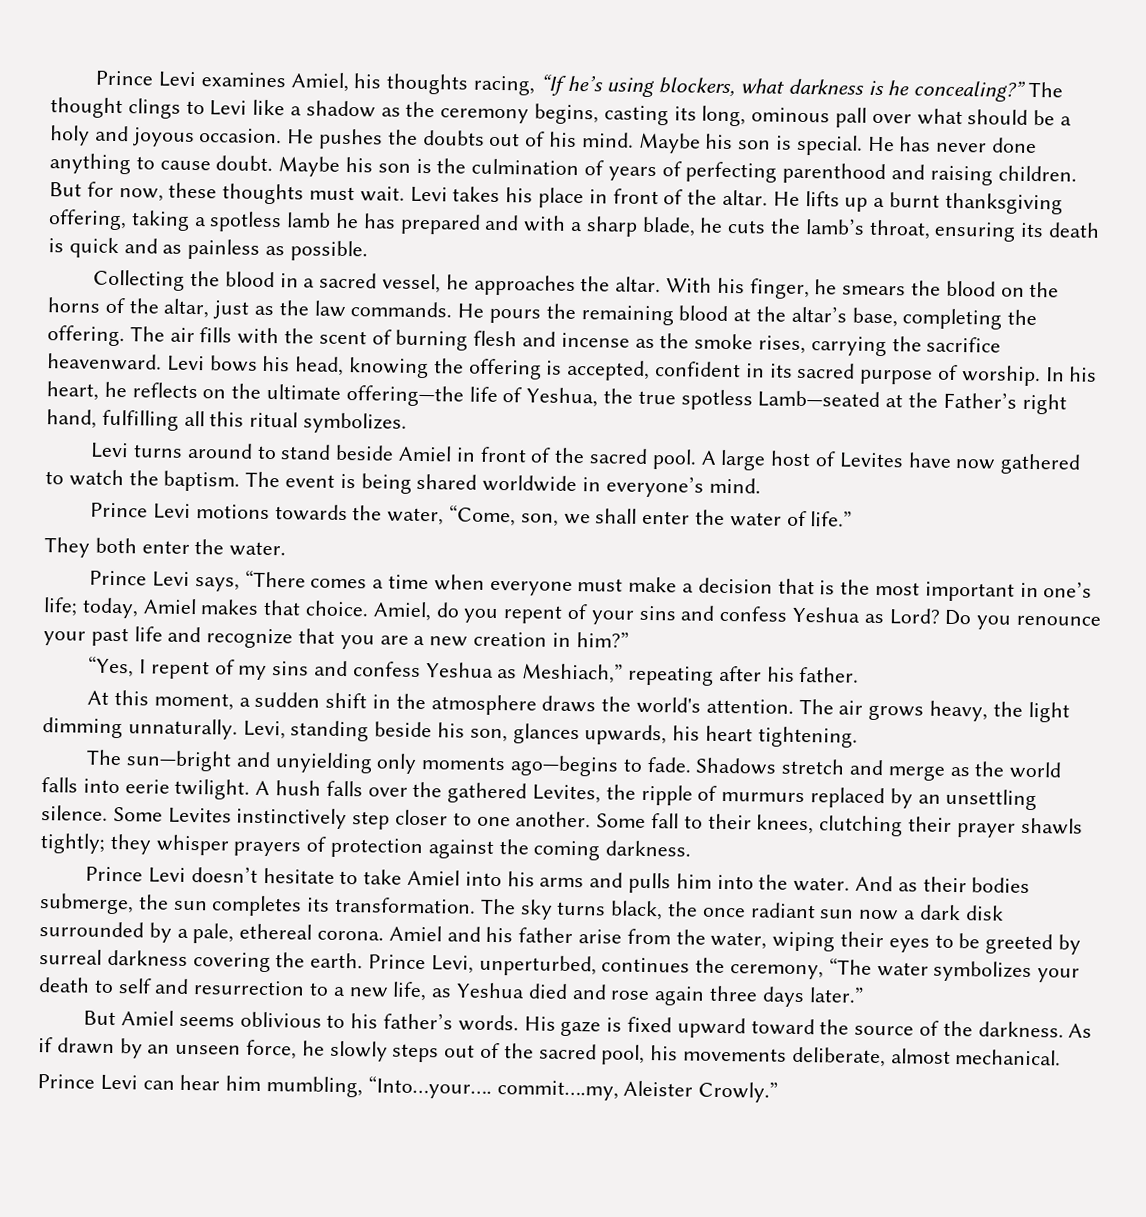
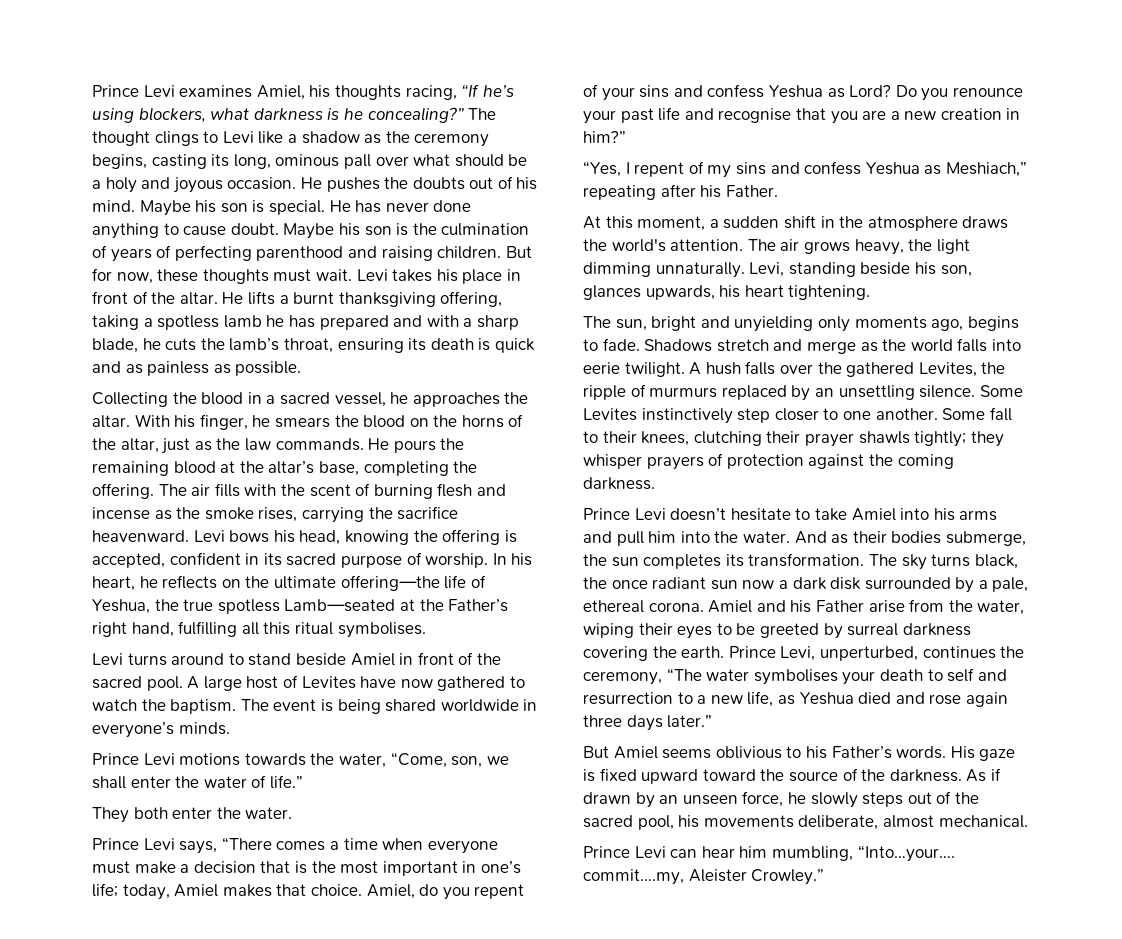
- He lifts up a burnt thanksgiving offering, taking a spotless lamb he has prepared and with a sharp blade, he cuts the lamb’s throat, ensuring its death is quick and as painless as possible.
+ He lifts a burnt thanksgiving offering, taking a spotless lamb he has prepared and with a sharp blade, he cuts the lamb’s throat, ensuring its death is quick and as painless as possible.
- In his heart, he reflects on the ultimate offering—the life of Yeshua, the true spotless Lamb—seated at the Father’s right hand, fulfilling all this ritual symbolizes.
+ In his heart, he reflects on the ultimate offering—the life of Yeshua, the true spotless Lamb—seated at the Father’s right hand, fulfilling all this ritual symbolises.
- The event is being shared worldwide in everyone’s mind.
+ The event is being shared worldwide in everyone’s minds.
- Do you renounce your past life and recognize that you are a new creation in him?”
+ Do you renounce your past life and recognise that you are a new creation in him?”
- “Yes, I repent of my sins and confess Yeshua as Meshiach,” repeating after his father.
+ “Yes, I repent of my sins and confess Yeshua as Meshiach,” repeating after his Father.
- The sun—bright and unyielding only moments ago—begins to fade.
+ The sun, bright and unyielding only moments ago, begins to fade.
- Prince Levi doesn’t hesitate to take Amiel into his arms and pulls him into the water.
+ Prince Levi doesn’t hesitate to take Amiel into his arms and pull him into the water.
- Amiel and his father arise from the water, wiping their eyes to be greeted by surreal darkness covering the earth.
+ Amiel and his Father arise from the water, wiping their eyes to be greeted by surreal darkness covering the earth.
- Prince Levi, unperturbed, continues the ceremony, “The water symbolizes your death to self and resurrection to a new life, as Yeshua died and rose again three days later.”
+ Prince Levi, unperturbed, continues the ceremony, “The water symbolises your death to self and resurrection to a new life, as Yeshua died and rose again three days later.”
- But Amiel seems oblivious to his father’s words.
+ But Amiel seems oblivious to his Father’s words.
- Prince Levi can hear him mumbling, “Into…your…. commit….my, Aleister Crowly.”
+ Prince Levi can hear him mumbling, “Into…your…. commit….my, Aleister Crowley.”

